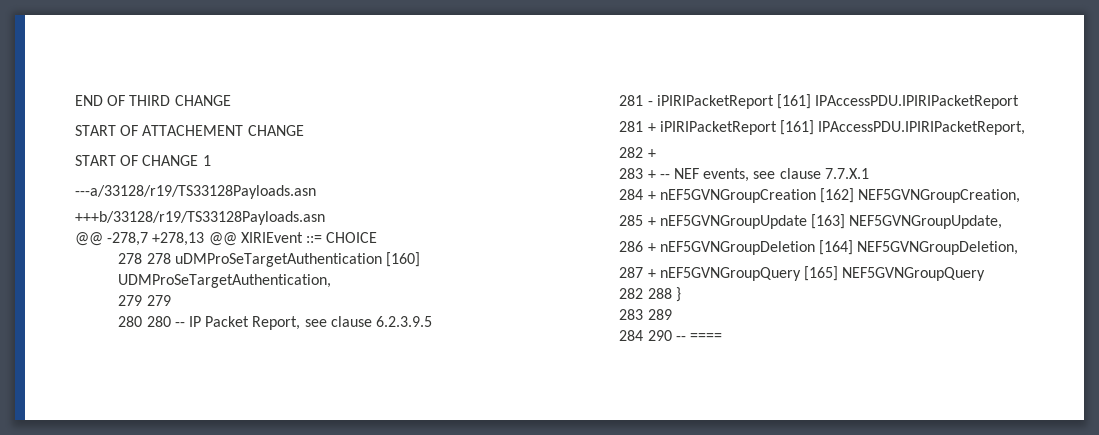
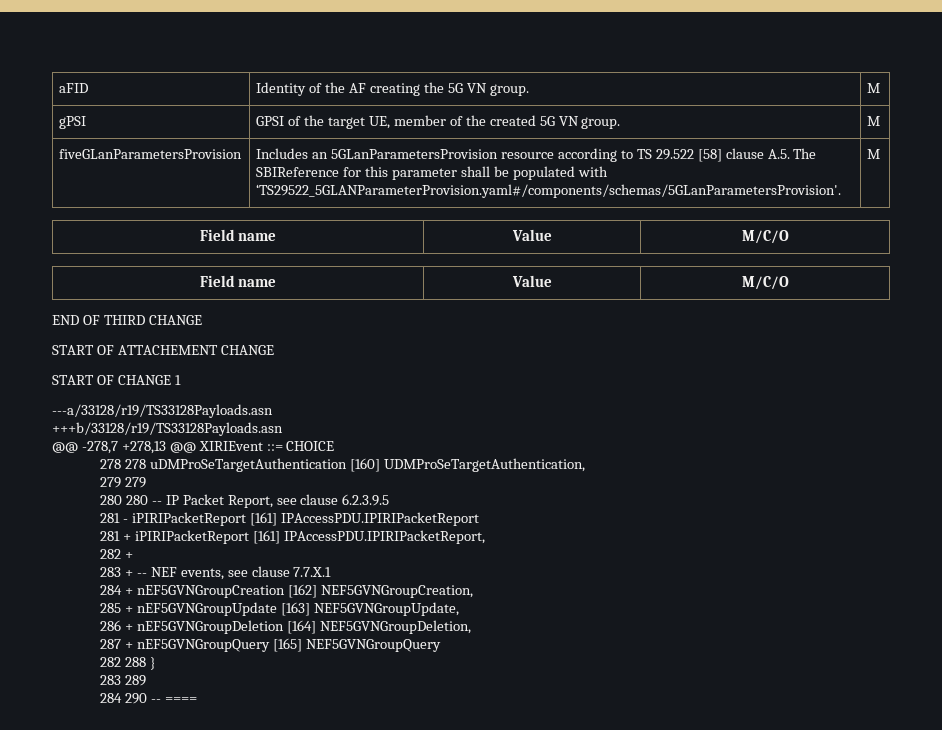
+ aFID | Identity of the AF creating the 5G VN group. | M
+ gPSI | GPSI of the target UE, member of the created 5G VN group. | M
+ fiveGLanParametersProvision | Includes an 5GLanParametersProvision resource according to TS 29.522 [58] clause A.5. The SBIReference for this parameter shall be populated with ‘TS29522_5GLANParameterProvision.yaml#/components/schemas/5GLanParametersProvision'. | M
+ Field name | Value | M/C/O
+ Field name | Value | M/C/O

